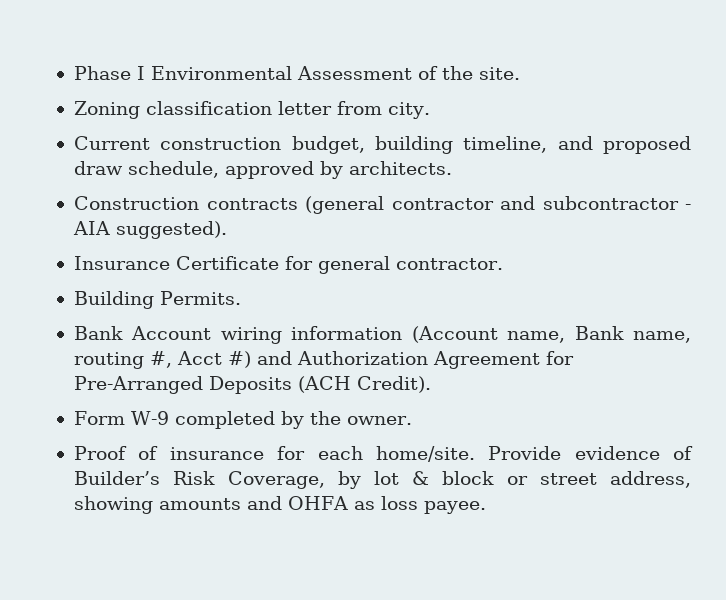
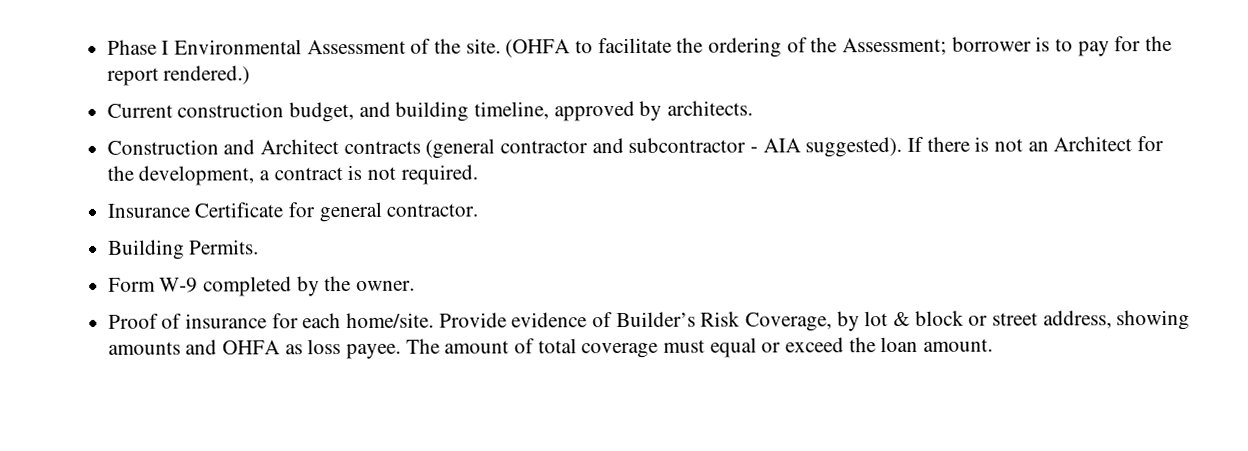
- Phase I Environmental Assessment of the site.
- Zoning classification letter from city.
+ Phase I Environmental Assessment of the site. (OHFA to facilitate the ordering of the Assessment; borrower is to pay for the report rendered.)
- Current construction budget, building timeline, and proposed draw schedule, approved by architects.
+ Current construction budget, and building timeline, approved by architects.
- Construction contracts (general contractor and subcontractor - AIA suggested).
+ Construction and Architect contracts (general contractor and subcontractor - AIA suggested). If there is not an Architect for the development, a contract is not required.
- Bank Account wiring information (Account name, Bank name, routing #, Acct #) and Authorization Agreement for Pre-Arranged Deposits (ACH Credit).
+ The amount of total coverage must equal or exceed the loan amount.

